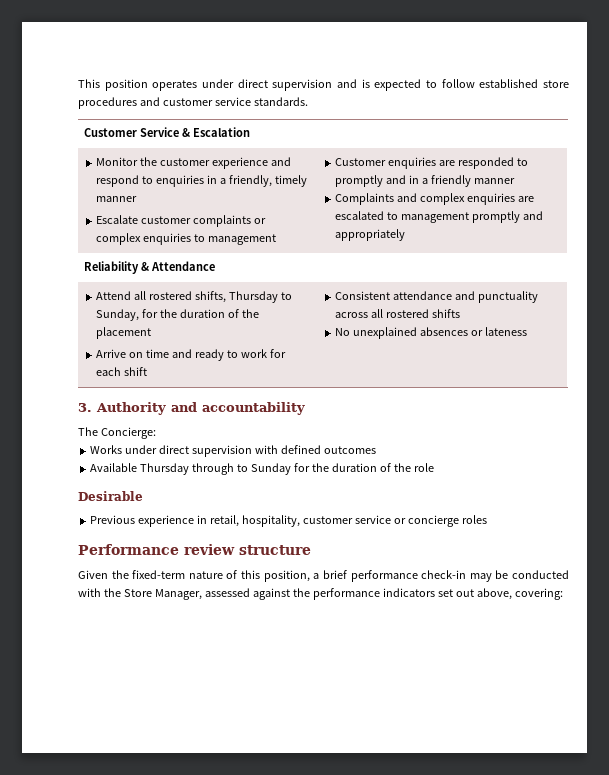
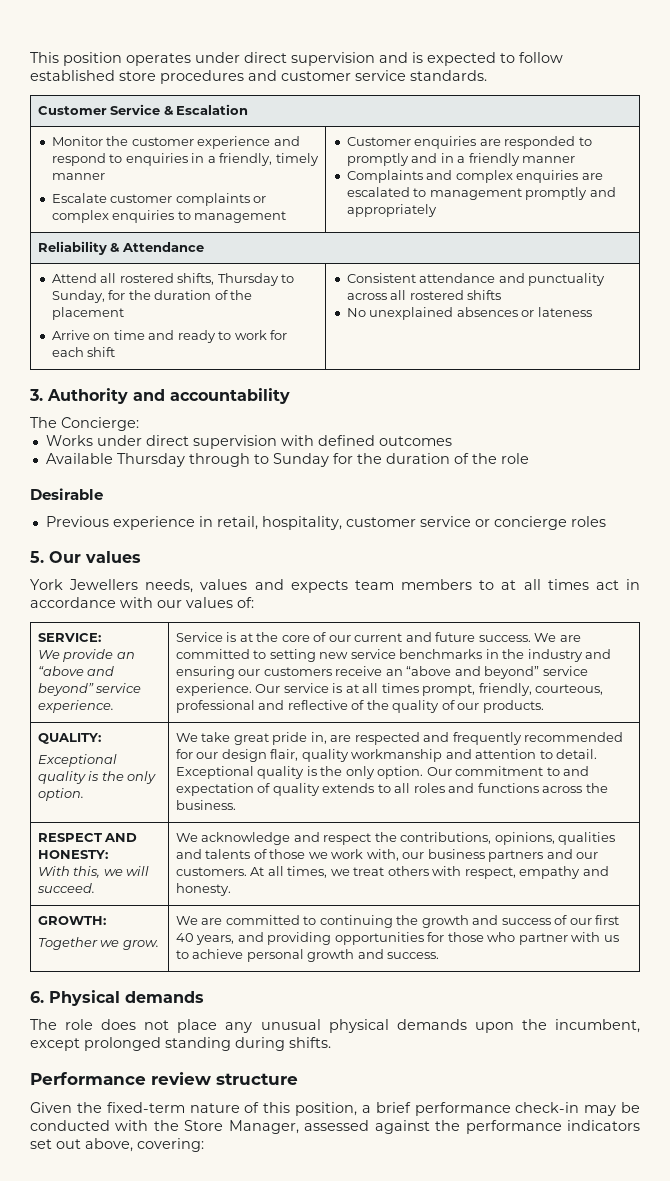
+ 5. Our values
+ York Jewellers needs, values and expects team members to at all times act in accordance with our values of:
+ SERVICE:
+ We provide an “above and beyond” service experience. | Service is at the core of our current and future success. We are committed to setting new service benchmarks in the industry and ensuring our customers receive an “above and beyond” service experience. Our service is at all times prompt, friendly, courteous, professional and reflective of the quality of our products.
+ QUALITY:
+ Exceptional quality is the only option. | We take great pride in, are respected and frequently recommended for our design flair, quality workmanship and attention to detail. Exceptional quality is the only option. Our commitment to and expectation of quality extends to all roles and functions across the business.
+ RESPECT AND HONESTY:
+ With this, we will succeed. | We acknowledge and respect the contributions, opinions, qualities and talents of those we work with, our business partners and our customers. At all times, we treat others with respect, empathy and honesty.
+ GROWTH:
+ Together we grow. | We are committed to continuing the growth and success of our first 40 years, and providing opportunities for those who partner with us to achieve personal growth and success.
+ 6. Physical demands
+ The role does not place any unusual physical demands upon the incumbent, except prolonged standing during shifts.

